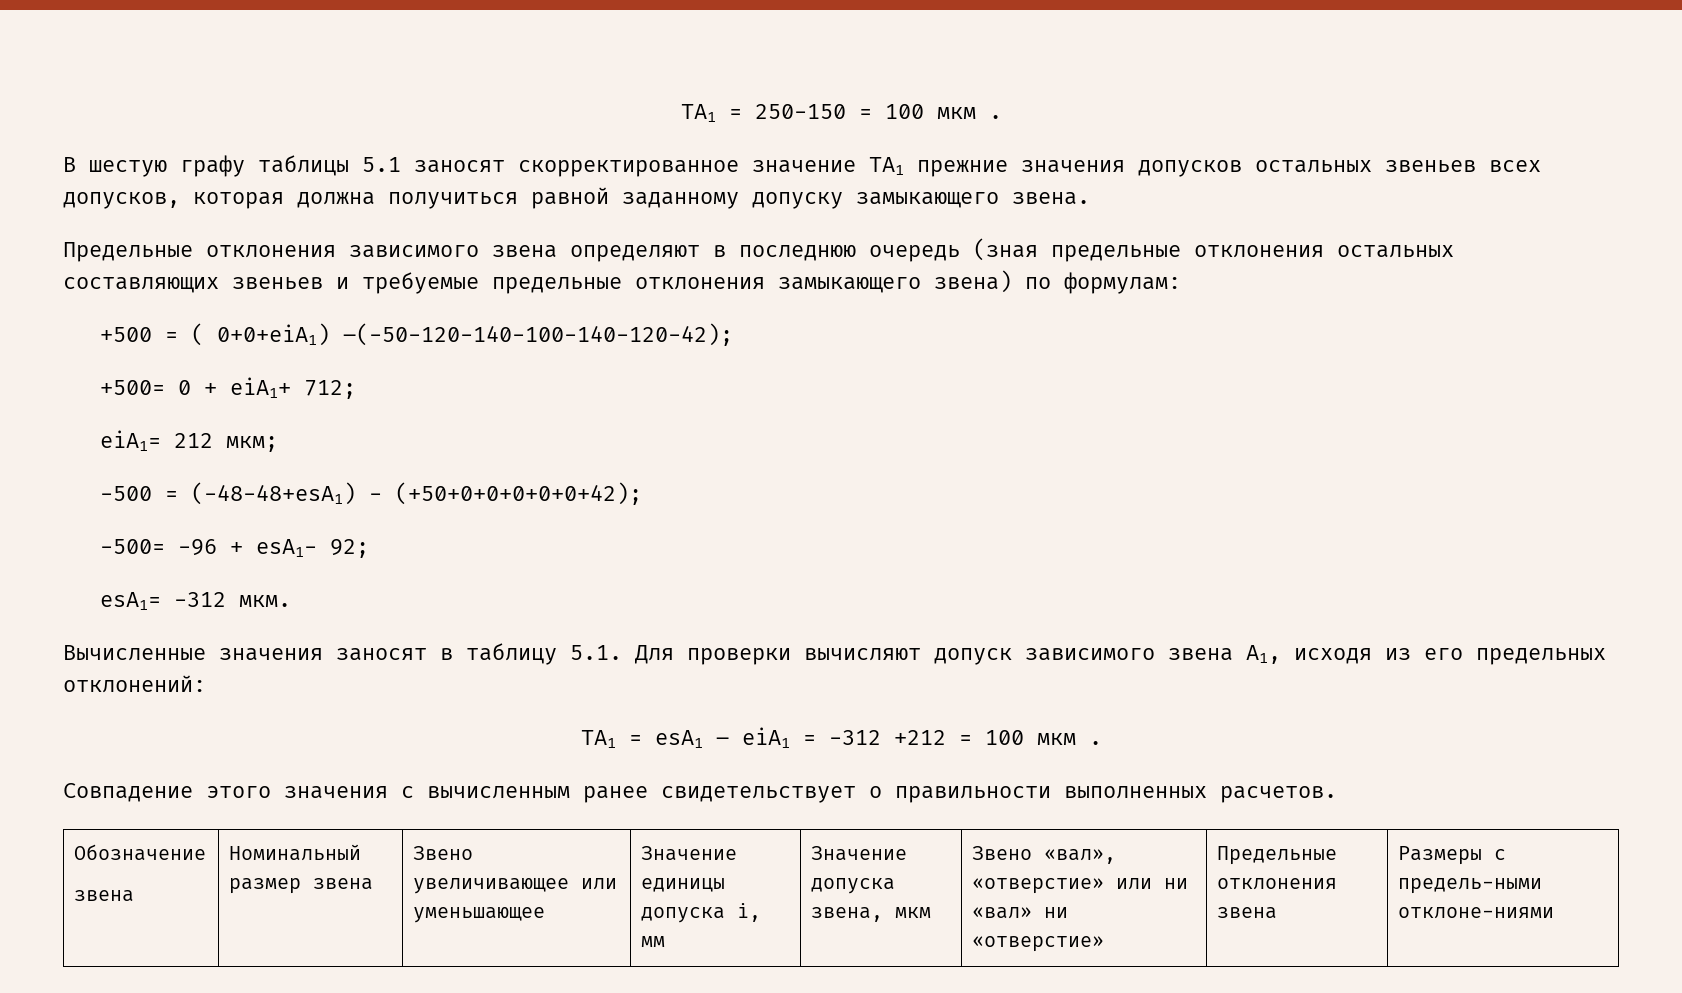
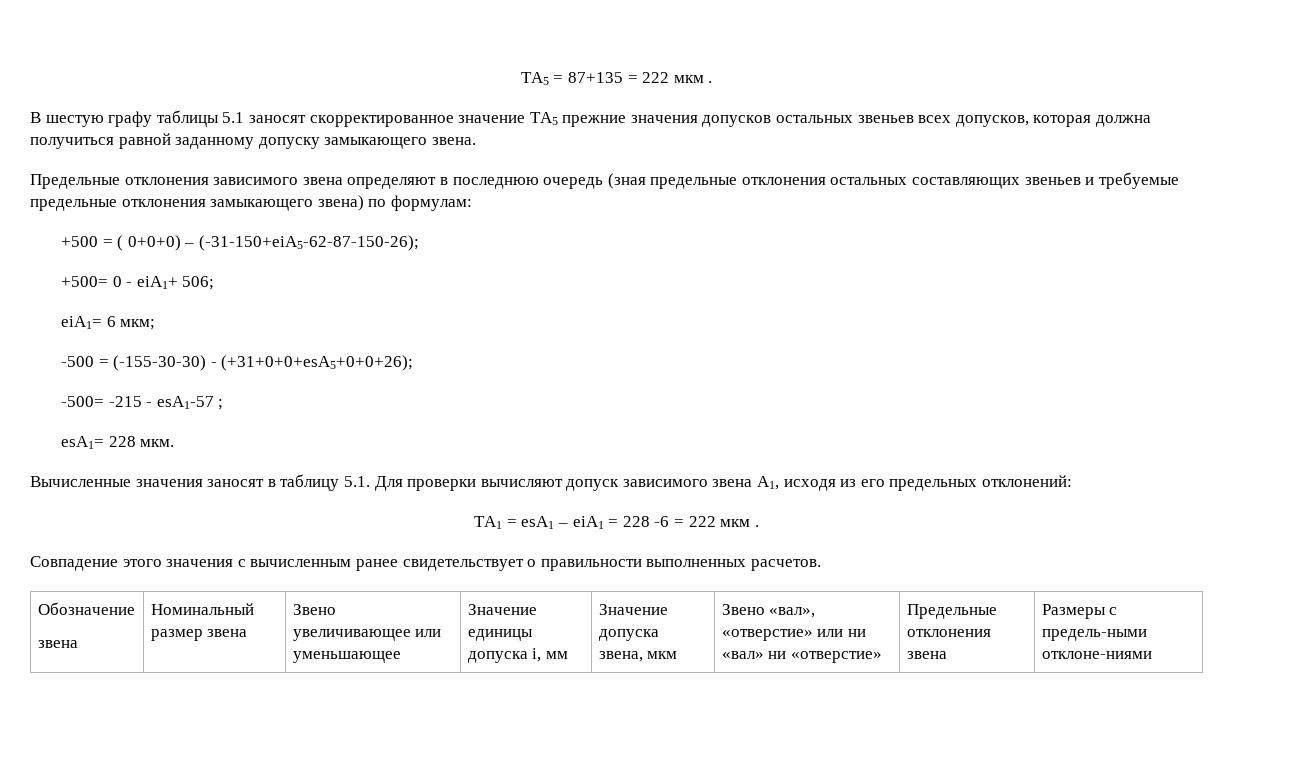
- TA1 = 250-150 = 100 мкм .
+ TA5 = 87+135 = 222 мкм .
- В шестую графу таблицы 5.1 заносят скорректированное значение TA1 прежние значения допусков остальных звеньев всех допусков, которая должна получиться равной заданному допуску замыкающего звена.
+ В шестую графу таблицы 5.1 заносят скорректированное значение TA5 прежние значения допусков остальных звеньев всех допусков, которая должна получиться равной заданному допуску замыкающего звена.
- +500 = ( 0+0+eiA1) –(-50-120-140-100-140-120-42);
+ +500 = ( 0+0+0) – (-31-150+eiA5-62-87-150-26);
- +500= 0 + eiA1+ 712;
+ +500= 0 - eiA1+ 506;
- eiA1= 212 мкм;
+ eiA1= 6 мкм;
- -500 = (-48-48+esA1) - (+50+0+0+0+0+0+42);
- -500= -96 + esA1- 92;
+ -500 = (-155-30-30) - (+31+0+0+esA5+0+0+26);
+ -500= -215 - esA1-57 ;
- esA1= -312 мкм.
+ esA1= 228 мкм.
- TA1 = esA1 – eiA1 = -312 +212 = 100 мкм .
+ TA1 = esA1 – eiA1 = 228 -6 = 222 мкм .

